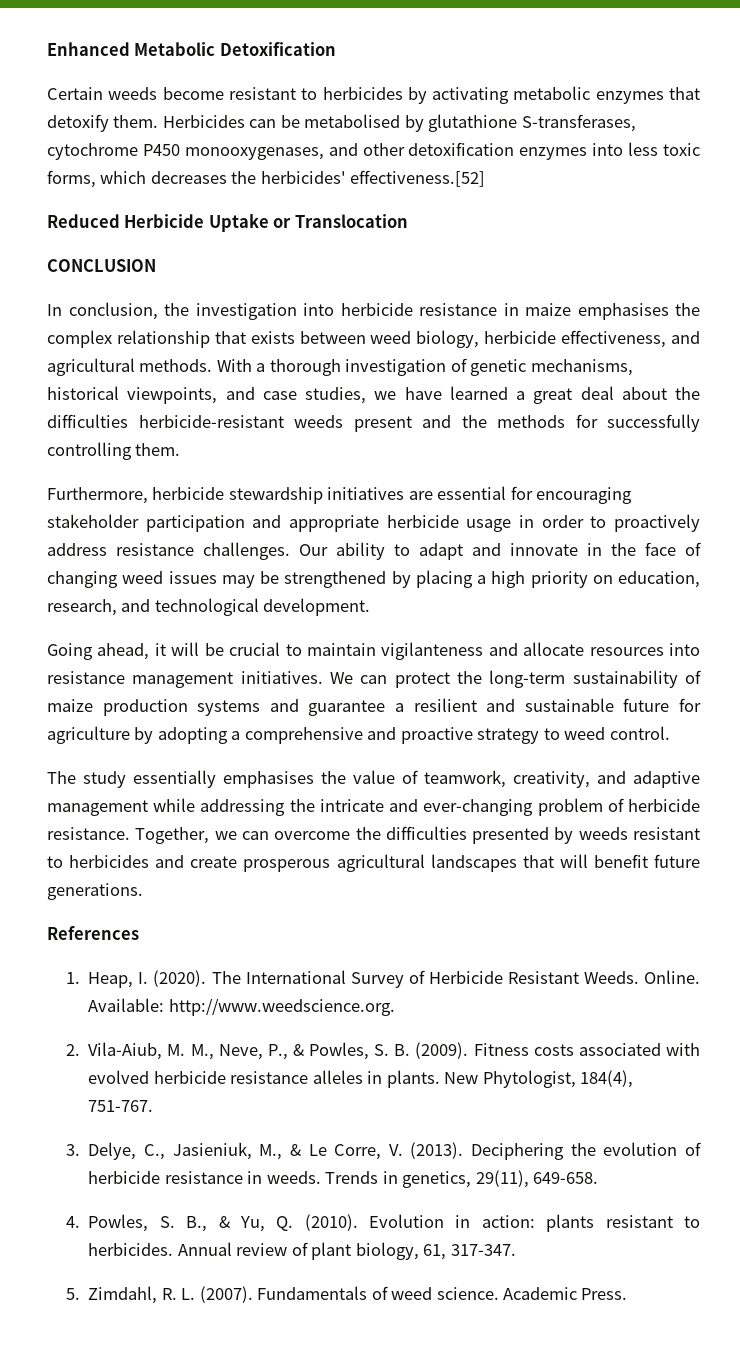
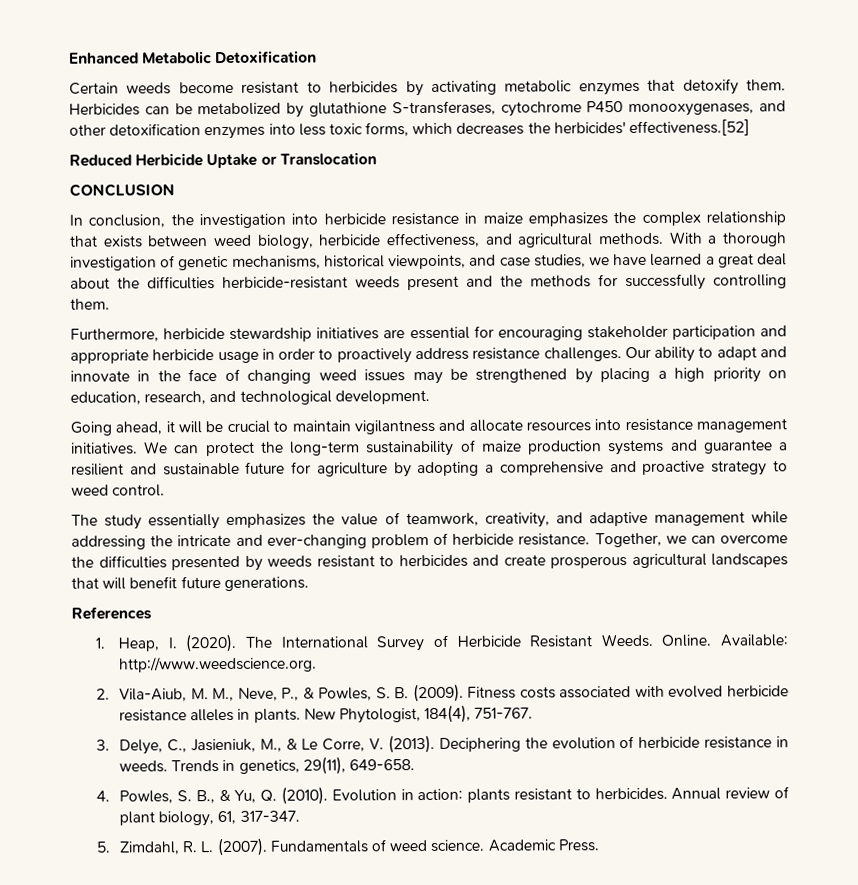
- Herbicides can be metabolised by glutathione S-transferases, cytochrome P450 monooxygenases, and other detoxification enzymes into less toxic forms, which decreases the herbicides' effectiveness.[52]
+ Herbicides can be metabolized by glutathione S-transferases, cytochrome P450 monooxygenases, and other detoxification enzymes into less toxic forms, which decreases the herbicides' effectiveness.[52]
- In conclusion, the investigation into herbicide resistance in maize emphasises the complex relationship that exists between weed biology, herbicide effectiveness, and agricultural methods.
+ In conclusion, the investigation into herbicide resistance in maize emphasizes the complex relationship that exists between weed biology, herbicide effectiveness, and agricultural methods.
- Going ahead, it will be crucial to maintain vigilanteness and allocate resources into resistance management initiatives.
+ Going ahead, it will be crucial to maintain vigilantness and allocate resources into resistance management initiatives.
- The study essentially emphasises the value of teamwork, creativity, and adaptive management while addressing the intricate and ever-changing problem of herbicide resistance.
+ The study essentially emphasizes the value of teamwork, creativity, and adaptive management while addressing the intricate and ever-changing problem of herbicide resistance.

